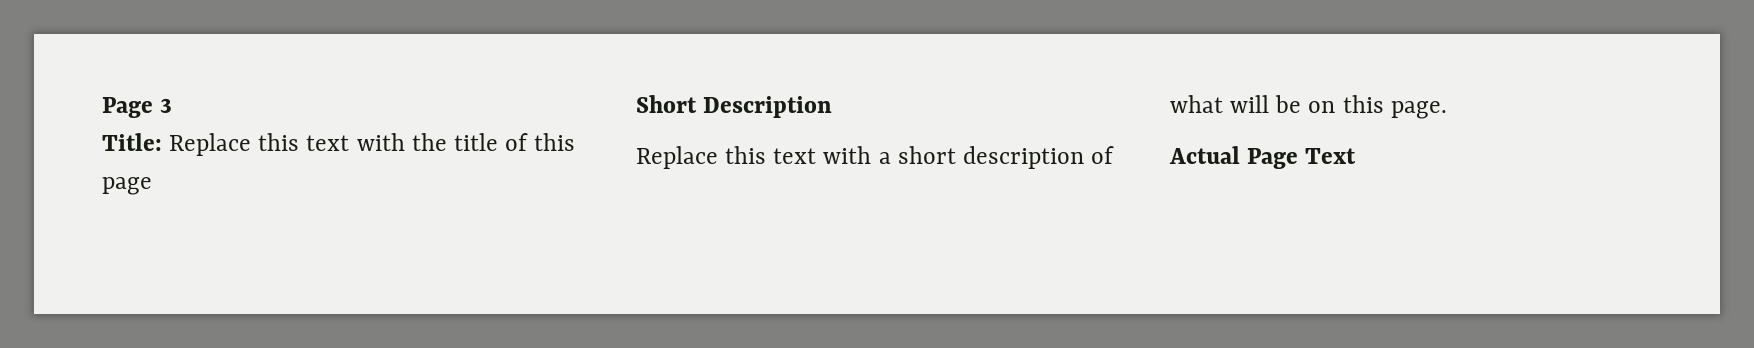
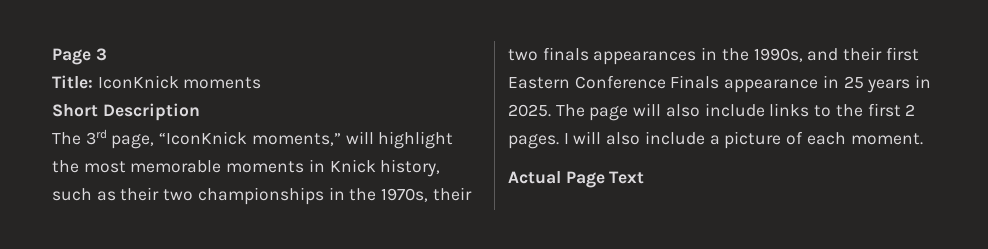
- Title: Replace this text with the title of this page
+ Title: IconKnick moments
  Short Description
- Replace this text with a short description of what will be on this page.
+ The 3rd page, “IconKnick moments,” will highlight the most memorable moments in Knick history, such as their two championships in the 1970s, their two finals appearances in the 1990s, and their first Eastern Conference Finals appearance in 25 years in 2025. The page will also include links to the first 2 pages. I will also include a picture of each moment.

